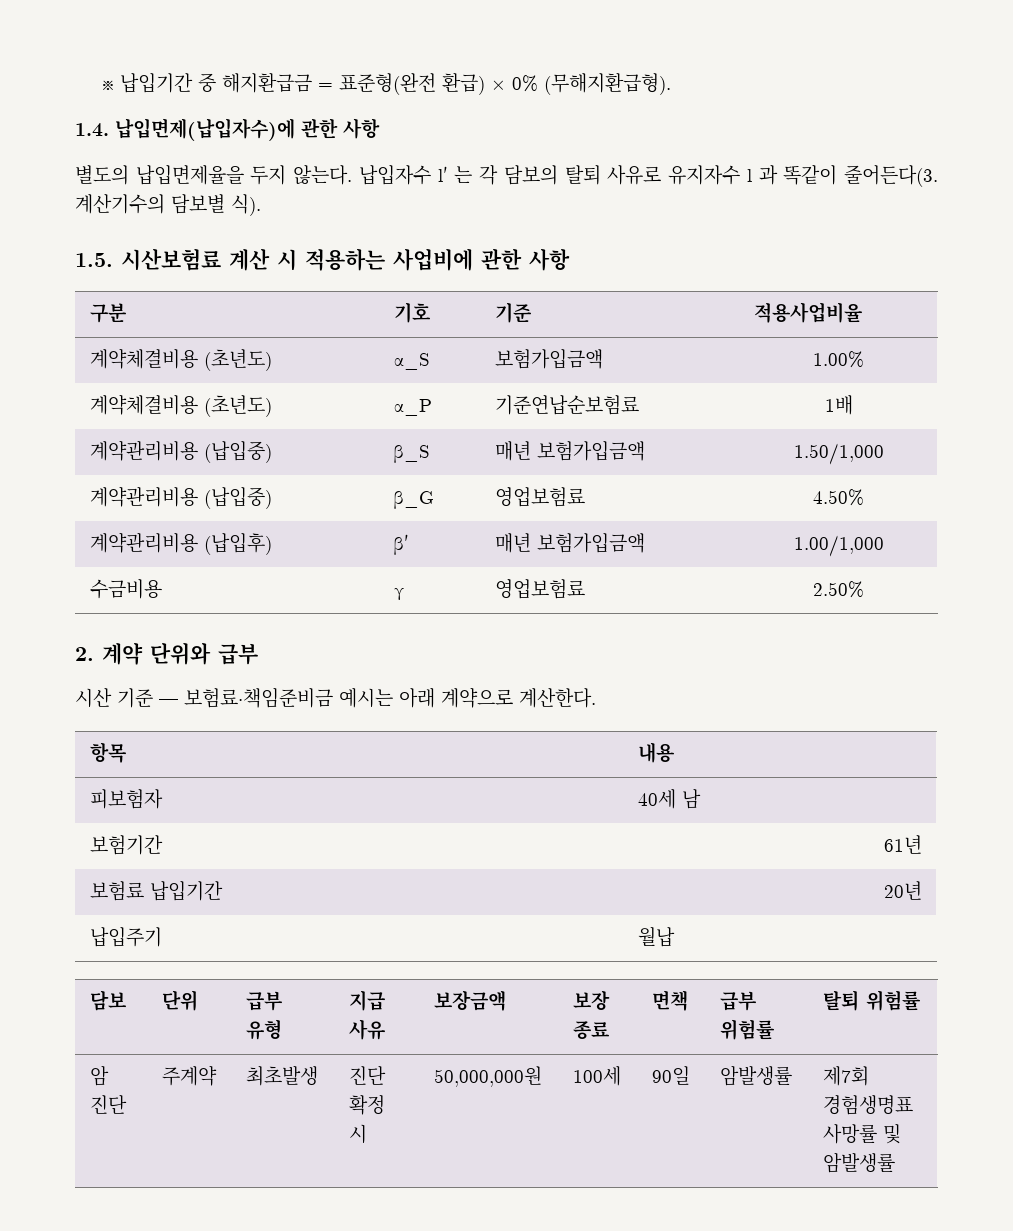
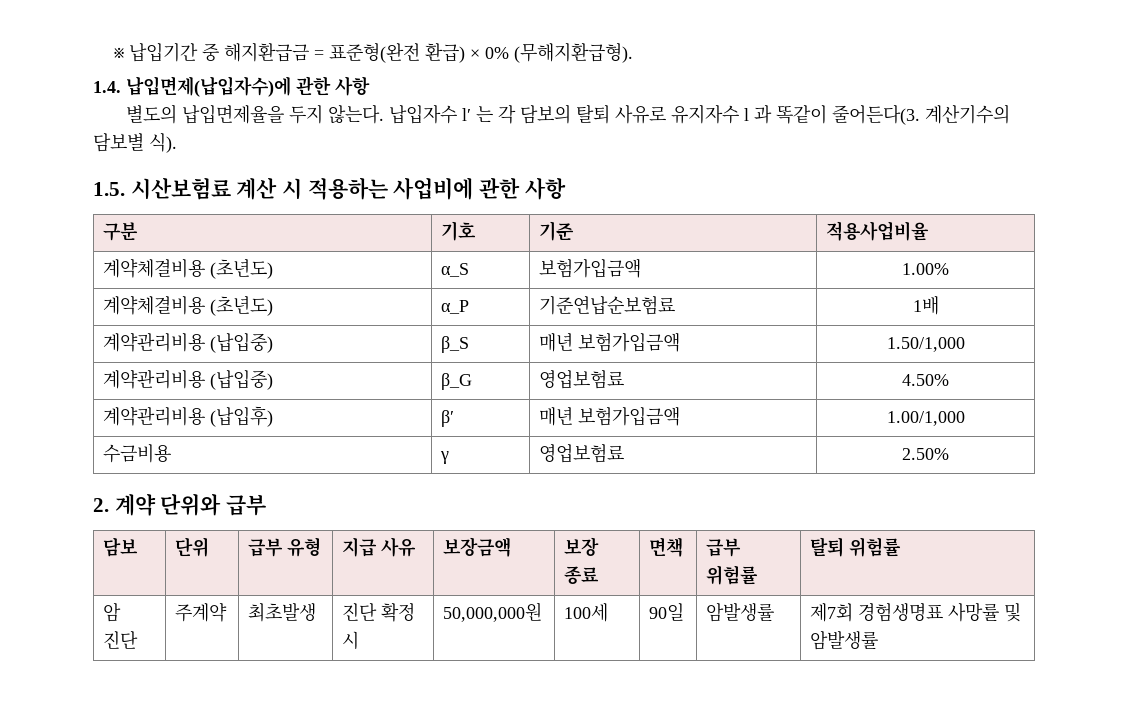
- 시산 기준 — 보험료·책임준비금 예시는 아래 계약으로 계산한다.
- 항목 | 내용
- 피보험자 | 40세 남
- 보험기간 | 61년
- 보험료 납입기간 | 20년
- 납입주기 | 월납

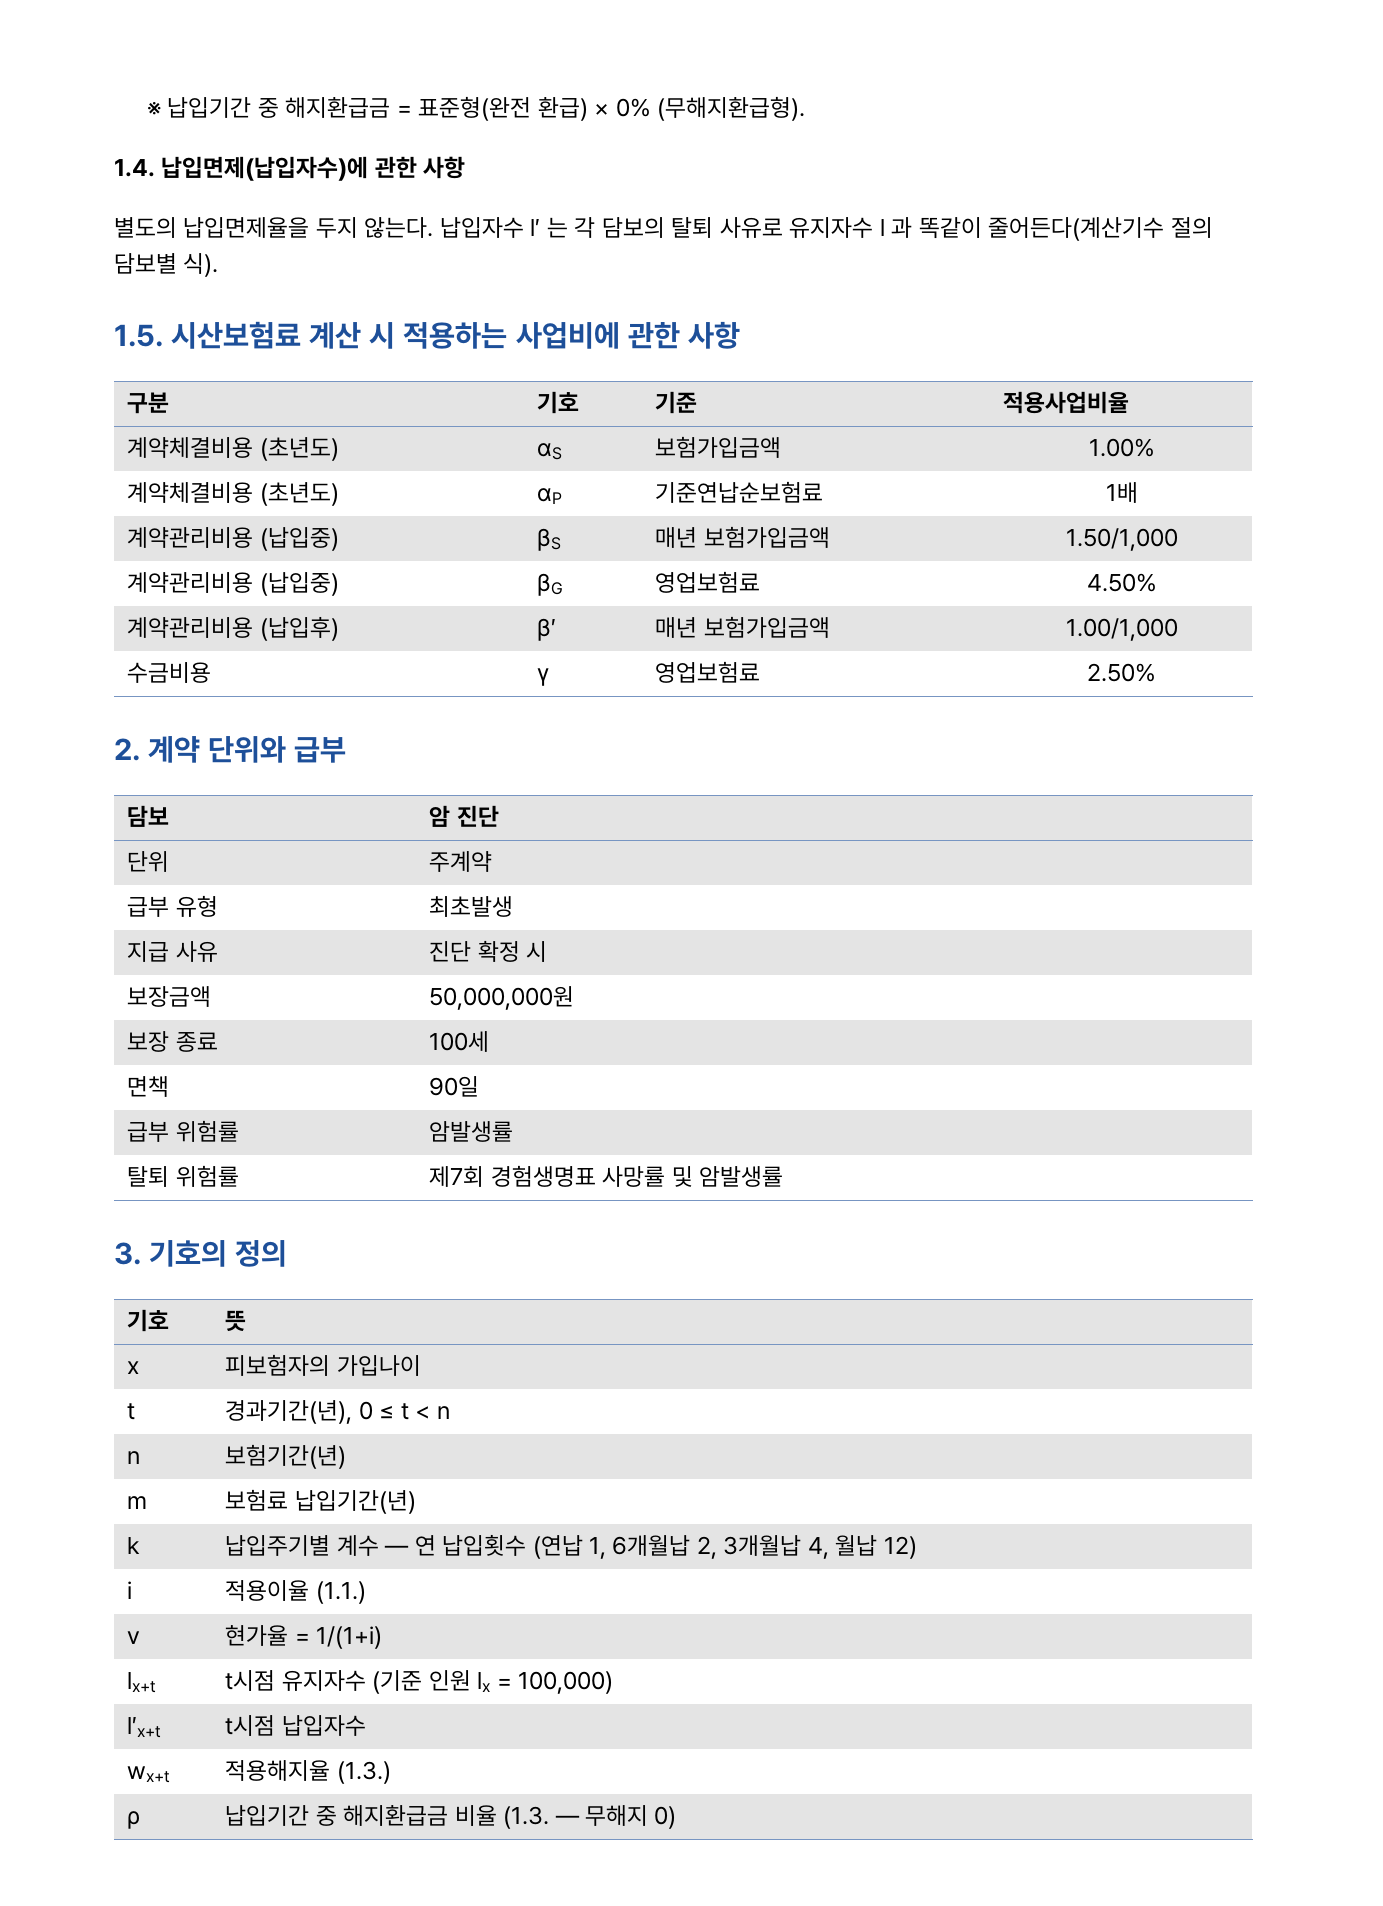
- 납입자수 l′ 는 각 담보의 탈퇴 사유로 유지자수 l 과 똑같이 줄어든다(3. 계산기수의 담보별 식).
+ 납입자수 l′ 는 각 담보의 탈퇴 사유로 유지자수 l 과 똑같이 줄어든다(계산기수 절의 담보별 식).
- 계약체결비용 (초년도) | α_S | 보험가입금액 | 1.00%
+ 계약체결비용 (초년도) | αS | 보험가입금액 | 1.00%
- 계약체결비용 (초년도) | α_P | 기준연납순보험료 | 1배
+ 계약체결비용 (초년도) | αP | 기준연납순보험료 | 1배
- 계약관리비용 (납입중) | β_S | 매년 보험가입금액 | 1.50/1,000
+ 계약관리비용 (납입중) | βS | 매년 보험가입금액 | 1.50/1,000
- 계약관리비용 (납입중) | β_G | 영업보험료 | 4.50%
+ 계약관리비용 (납입중) | βG | 영업보험료 | 4.50%
- 담보 | 단위 | 급부 유형 | 지급 사유 | 보장금액 | 보장 종료 | 면책 | 급부 위험률 | 탈퇴 위험률
- 암 진단 | 주계약 | 최초발생 | 진단 확정 시 | 50,000,000원 | 100세 | 90일 | 암발생률 | 제7회 경험생명표 사망률 및 암발생률
+ 담보 | 암 진단
+ 단위 | 주계약
+ 급부 유형 | 최초발생
+ 지급 사유 | 진단 확정 시
+ 보장금액 | 50,000,000원
+ 보장 종료 | 100세
+ 면책 | 90일
+ 급부 위험률 | 암발생률
+ 탈퇴 위험률 | 제7회 경험생명표 사망률 및 암발생률
+ 3. 기호의 정의
+ 기호 | 뜻
+ x | 피보험자의 가입나이
+ t | 경과기간(년), 0 ≤ t < n
+ n | 보험기간(년)
+ m | 보험료 납입기간(년)
+ k | 납입주기별 계수 — 연 납입횟수 (연납 1, 6개월납 2, 3개월납 4, 월납 12)
+ i | 적용이율 (1.1.)
+ v | 현가율 = 1/(1+i)
+ lx+t | t시점 유지자수 (기준 인원 lx = 100,000)
+ l′x+t | t시점 납입자수
+ wx+t | 적용해지율 (1.3.)
+ ρ | 납입기간 중 해지환급금 비율 (1.3. — 무해지 0)

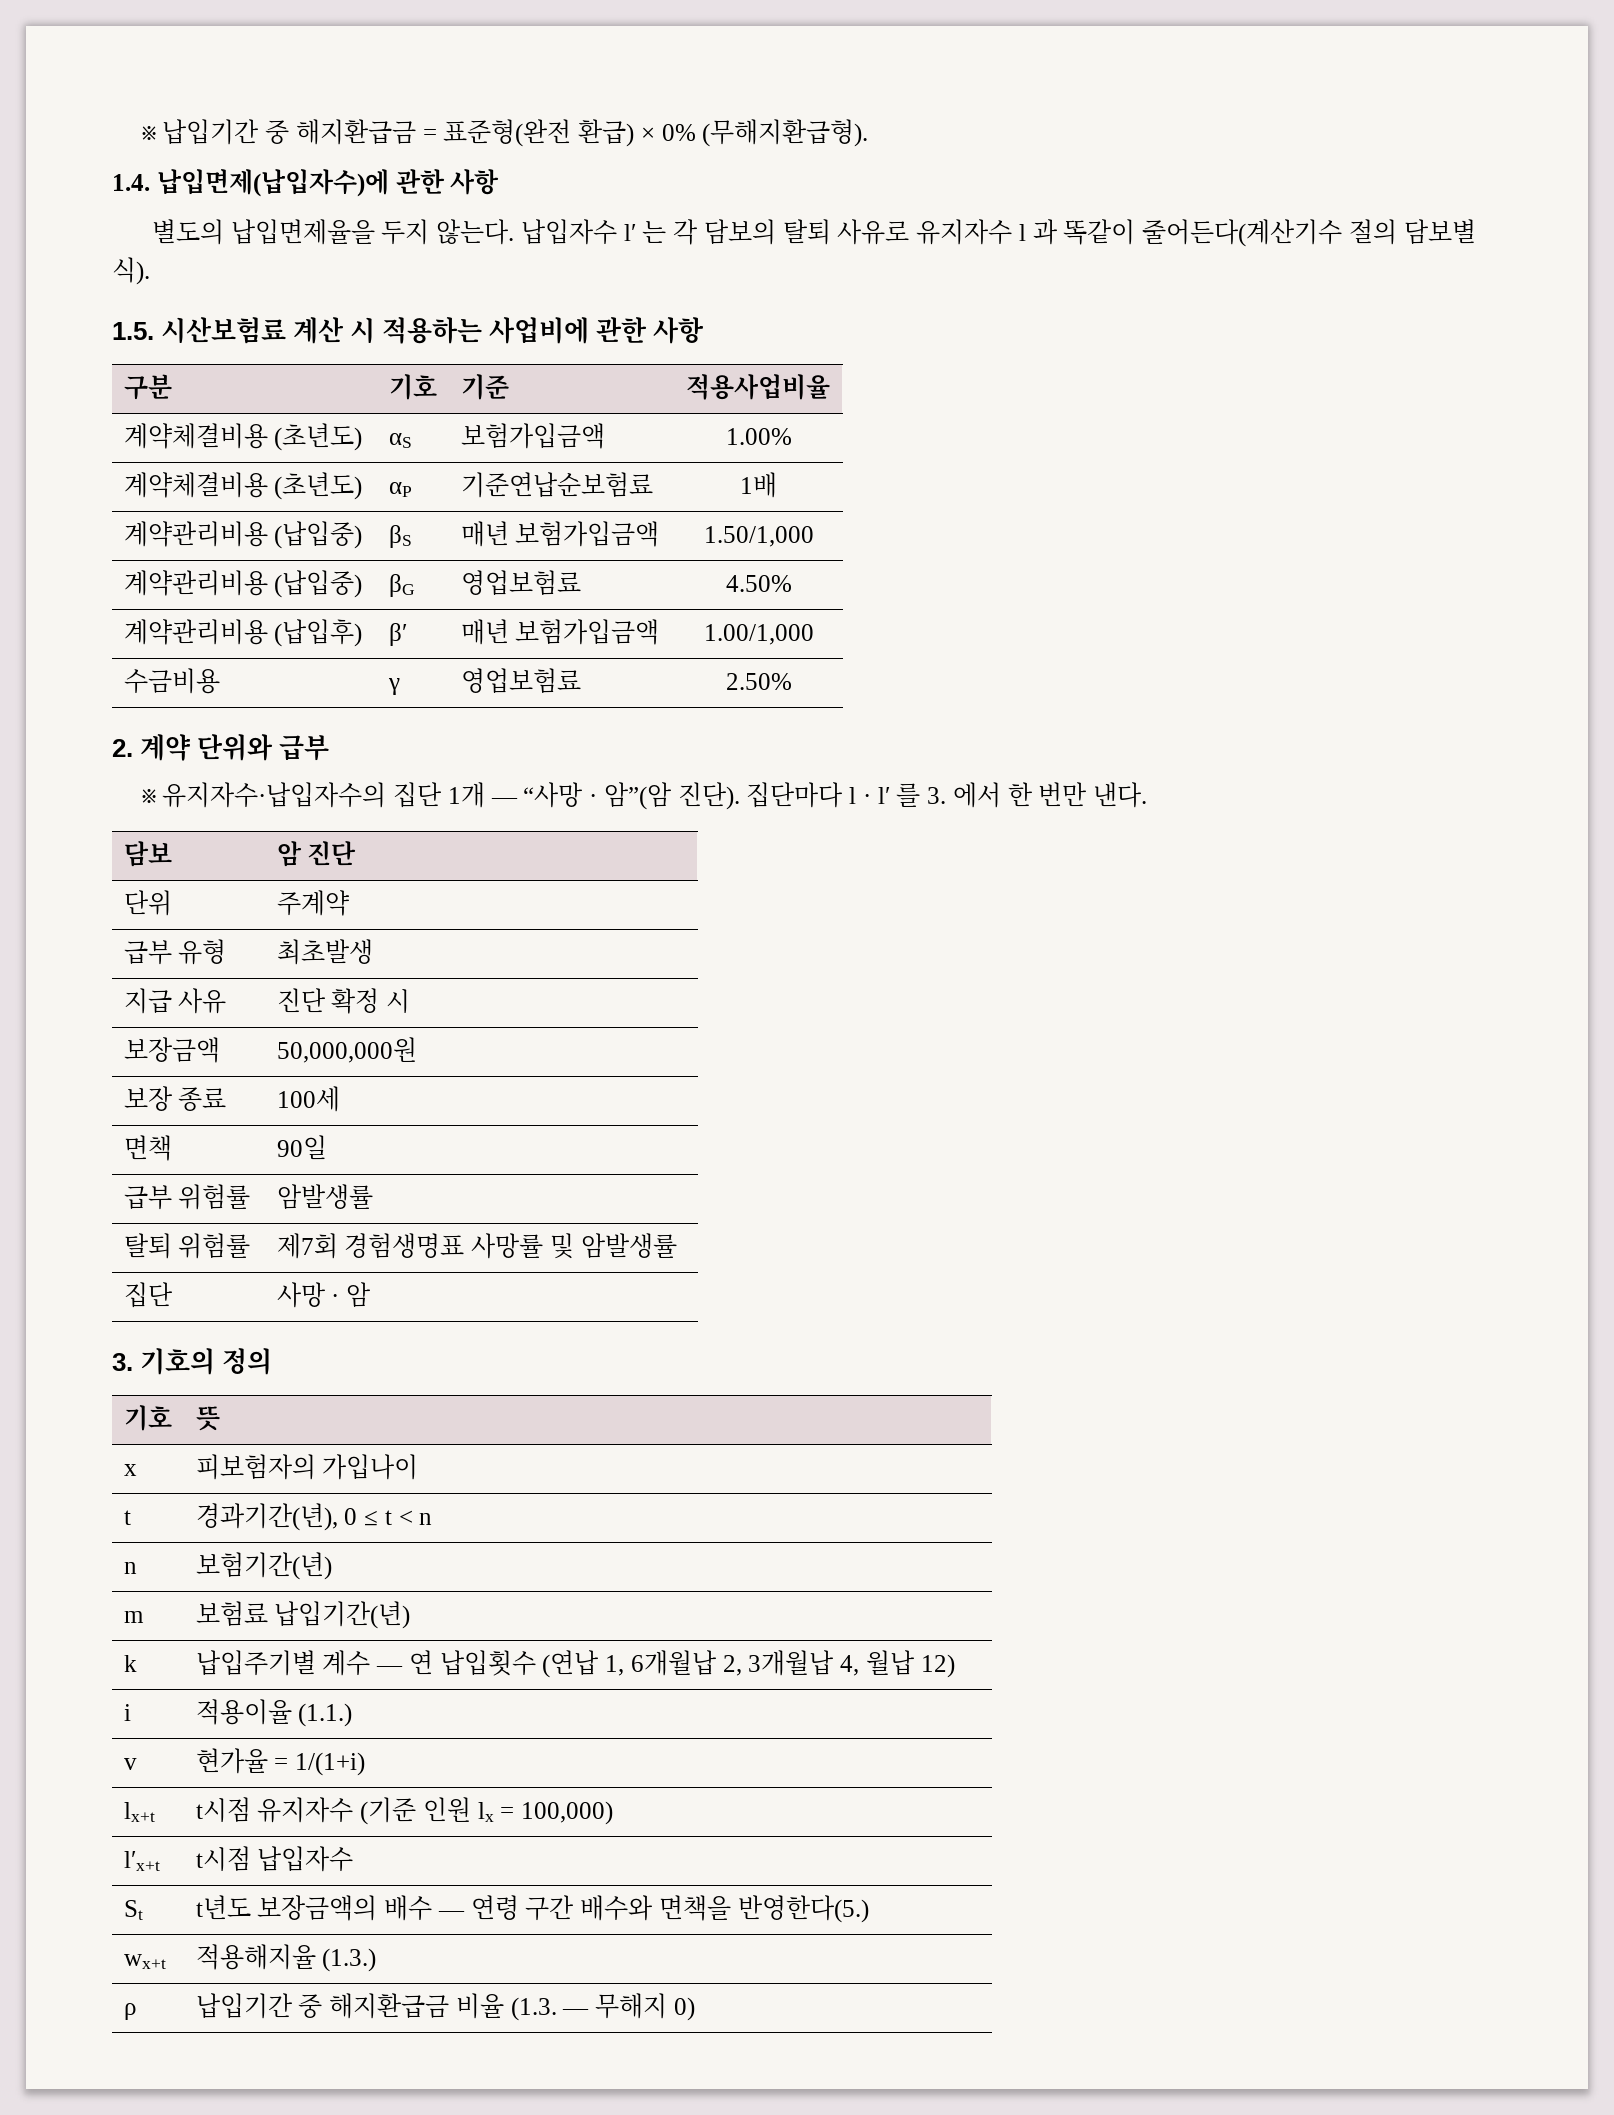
+ ※ 유지자수·납입자수의 집단 1개 — “사망 · 암”(암 진단). 집단마다 l · l′ 를 3. 에서 한 번만 낸다.
+ 집단 | 사망 · 암
+ St | t년도 보장금액의 배수 — 연령 구간 배수와 면책을 반영한다(5.)

